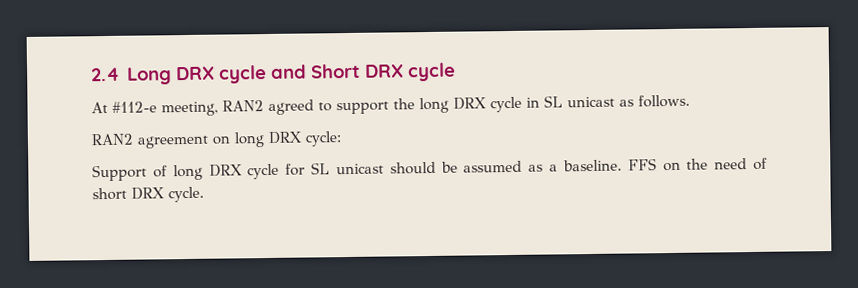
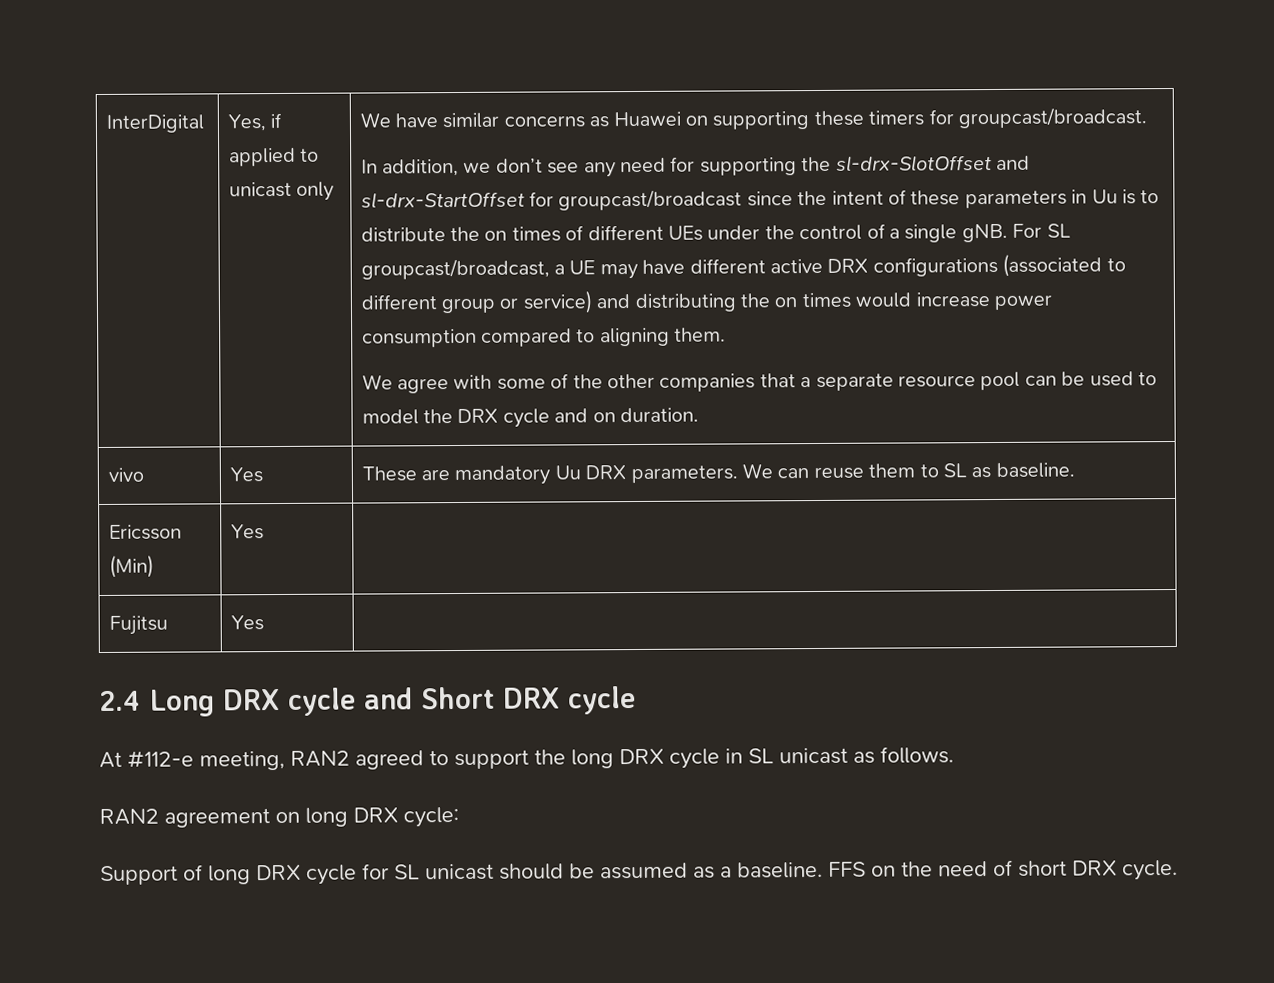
+ InterDigital | Yes, if applied to unicast only | We have similar concerns as Huawei on supporting these timers for groupcast/broadcast.
+ In addition, we don’t see any need for supporting the sl-drx-SlotOffset and sl-drx-StartOffset for groupcast/broadcast since the intent of these parameters in Uu is to distribute the on times of different UEs under the control of a single gNB. For SL groupcast/broadcast, a UE may have different active DRX configurations (associated to different group or service) and distributing the on times would increase power consumption compared to aligning them.
+ We agree with some of the other companies that a separate resource pool can be used to model the DRX cycle and on duration.
+ vivo | Yes | These are mandatory Uu DRX parameters. We can reuse them to SL as baseline.
+ Ericsson (Min) | Yes |
+ Fujitsu | Yes |

